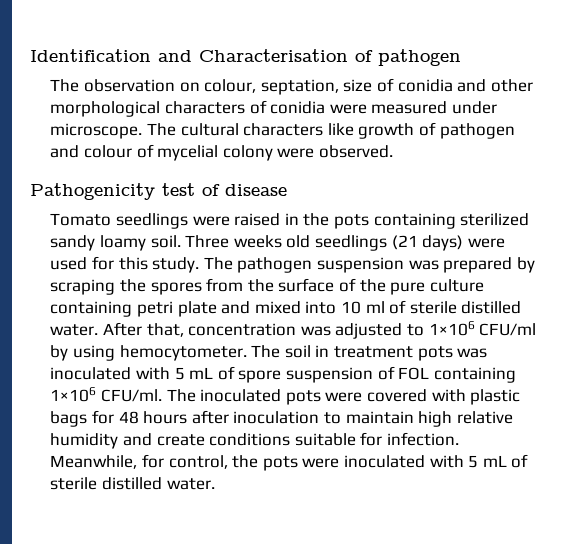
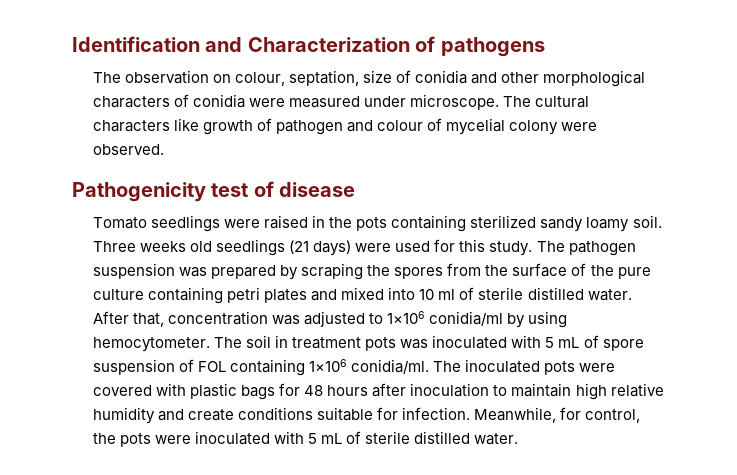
- Identification and Characterisation of pathogen
+ Identification and Characterization of pathogens
- The pathogen suspension was prepared by scraping the spores from the surface of the pure culture containing petri plate and mixed into 10 ml of sterile distilled water.
+ The pathogen suspension was prepared by scraping the spores from the surface of the pure culture containing petri plates and mixed into 10 ml of sterile distilled water.
- After that, concentration was adjusted to 1×106 CFU/ml by using hemocytometer.
+ After that, concentration was adjusted to 1×106 conidia/ml by using hemocytometer.
- The soil in treatment pots was inoculated with 5 mL of spore suspension of FOL containing 1×106 CFU/ml.
+ The soil in treatment pots was inoculated with 5 mL of spore suspension of FOL containing 1×106 conidia/ml.

